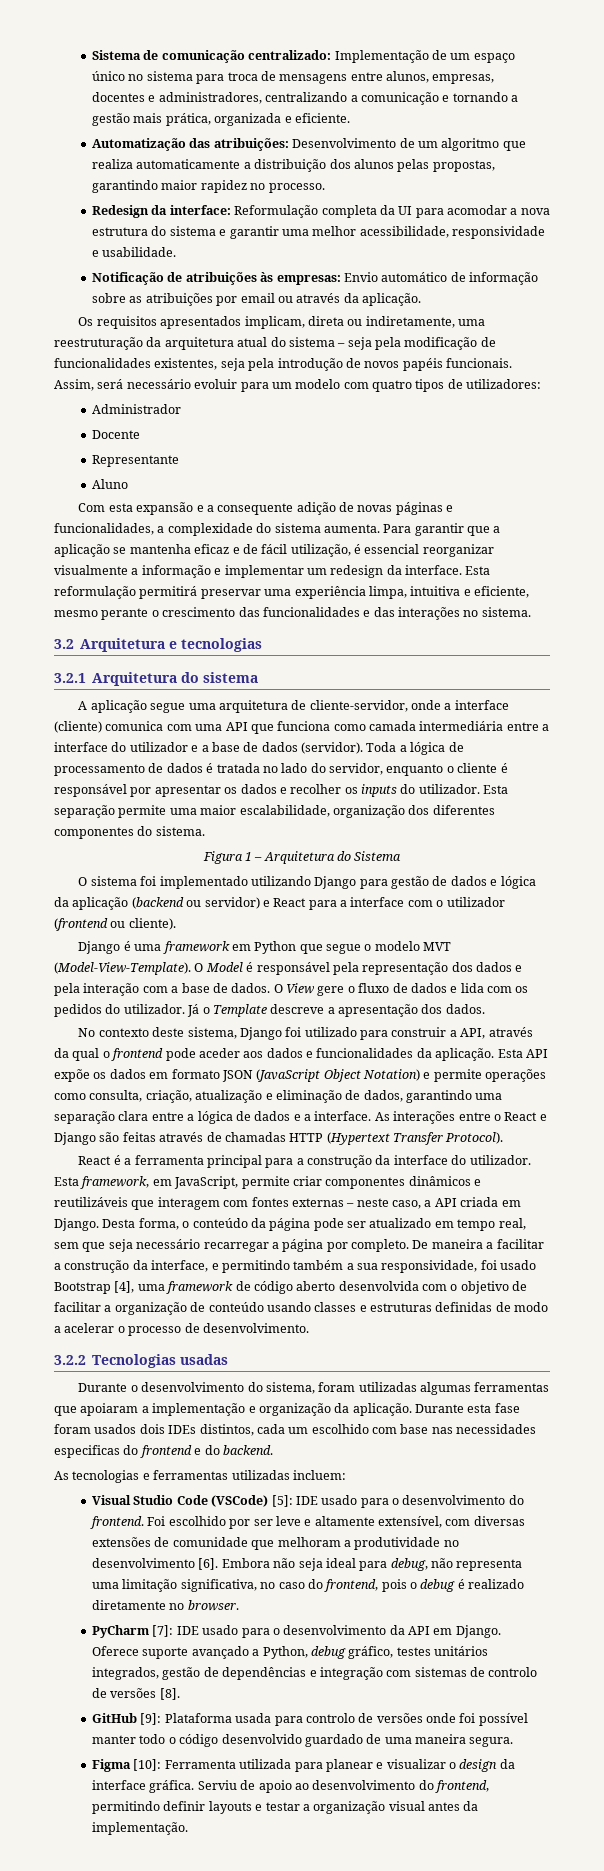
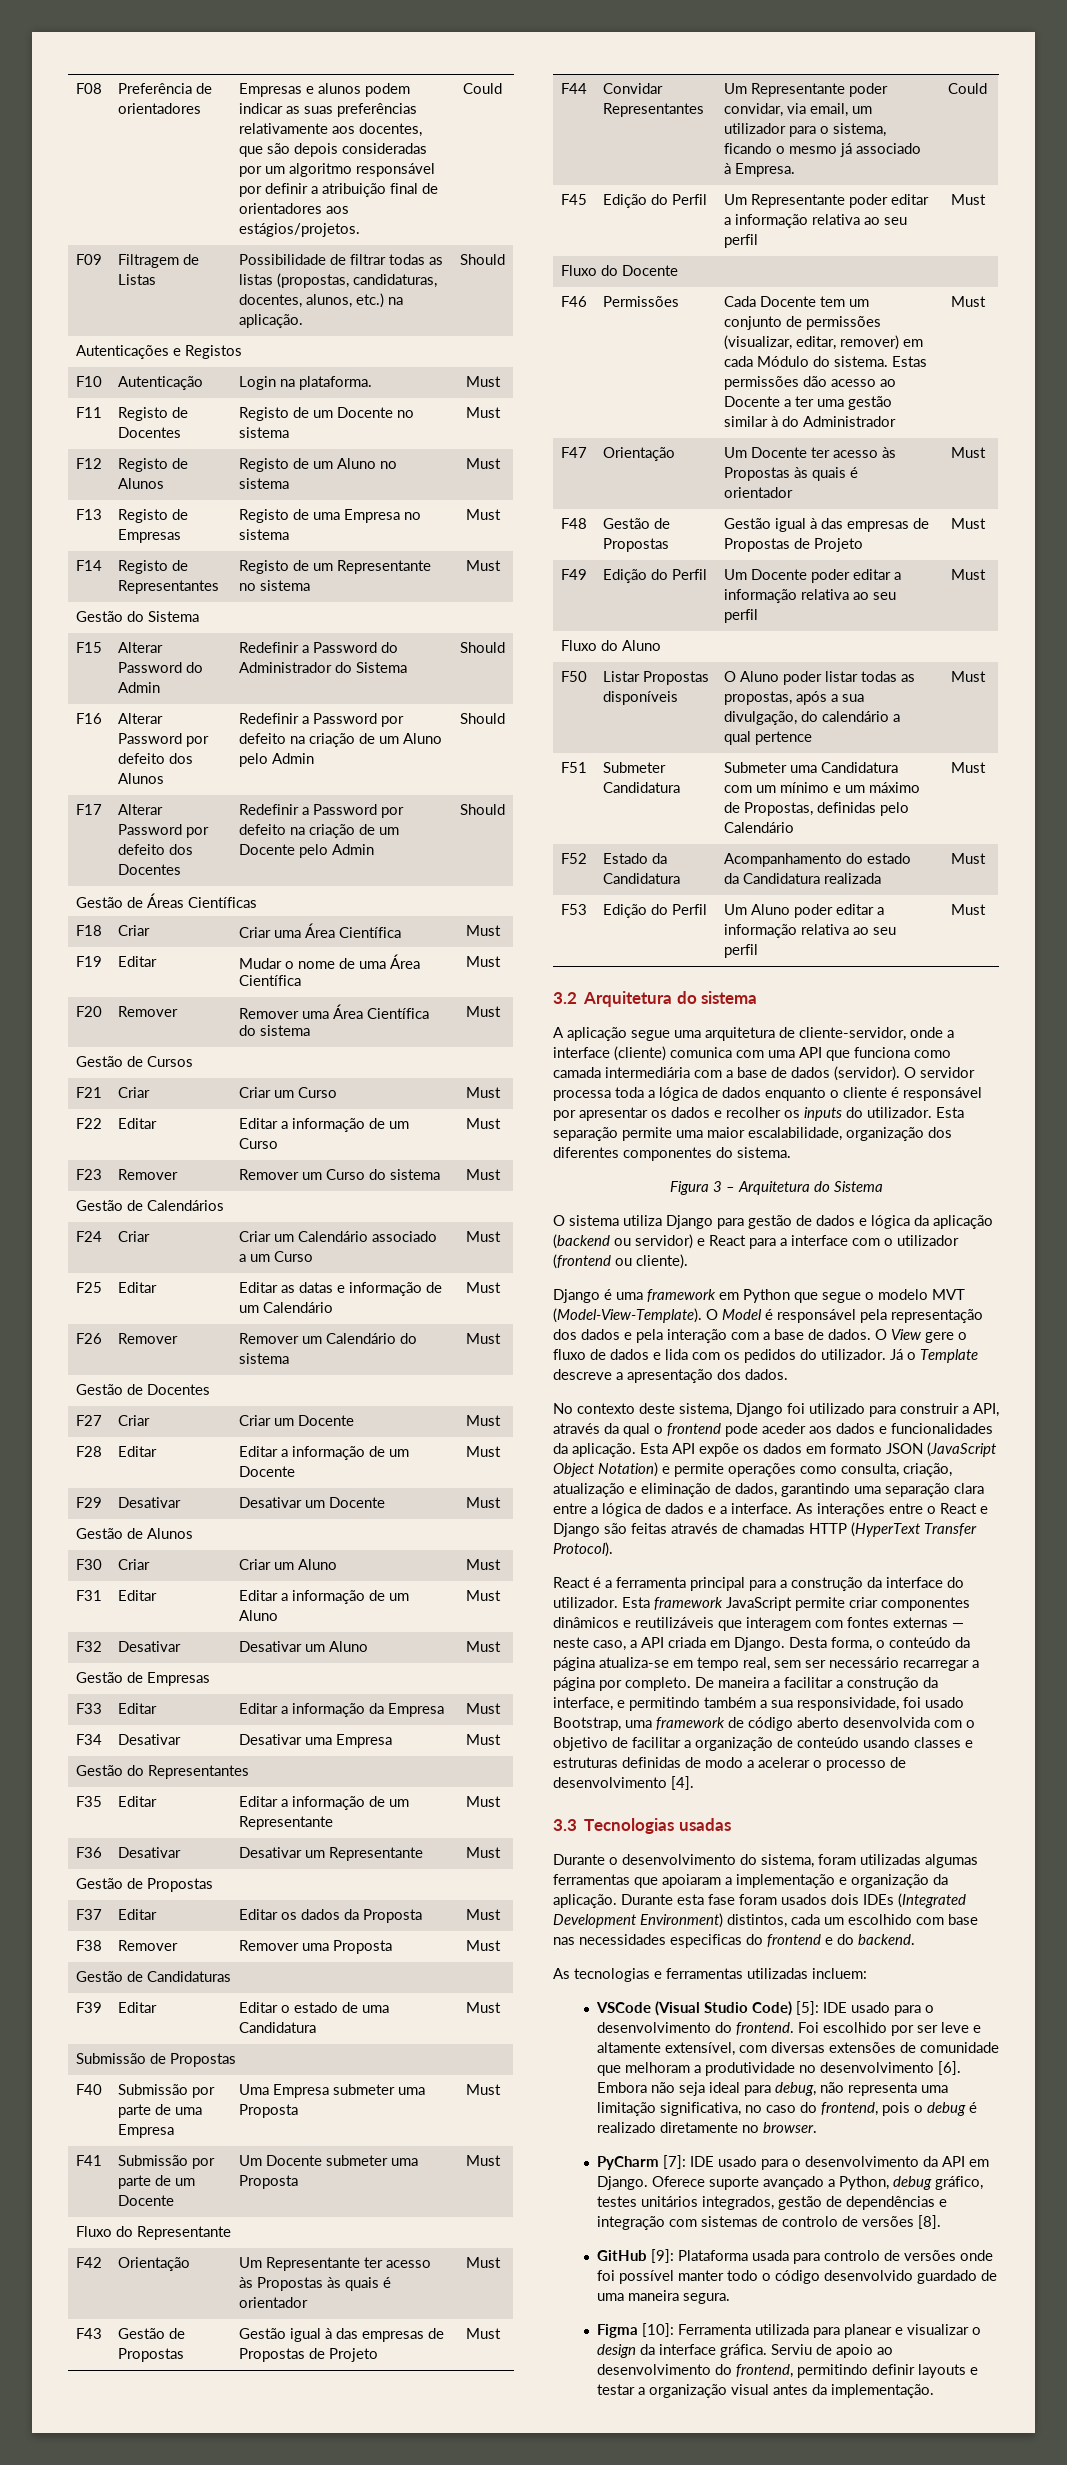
- Sistema de comunicação centralizado: Implementação de um espaço único no sistema para troca de mensagens entre alunos, empresas, docentes e administradores, centralizando a comunicação e tornando a gestão mais prática, organizada e eficiente.
- Automatização das atribuições: Desenvolvimento de um algoritmo que realiza automaticamente a distribuição dos alunos pelas propostas, garantindo maior rapidez no processo.
- Redesign da interface: Reformulação completa da UI para acomodar a nova estrutura do sistema e garantir uma melhor acessibilidade, responsividade e usabilidade.
- Notificação de atribuições às empresas: Envio automático de informação sobre as atribuições por email ou através da aplicação.
- Os requisitos apresentados implicam, direta ou indiretamente, uma reestruturação da arquitetura atual do sistema – seja pela modificação de funcionalidades existentes, seja pela introdução de novos papéis funcionais. Assim, será necessário evoluir para um modelo com quatro tipos de utilizadores:
- Administrador
- Docente
- Representante
- Aluno
- Com esta expansão e a consequente adição de novas páginas e funcionalidades, a complexidade do sistema aumenta. Para garantir que a aplicação se mantenha eficaz e de fácil utilização, é essencial reorganizar visualmente a informação e implementar um redesign da interface. Esta reformulação permitirá preservar uma experiência limpa, intuitiva e eficiente, mesmo perante o crescimento das funcionalidades e das interações no sistema.
- 3.2 Arquitetura e tecnologias
- 3.2.1 Arquitetura do sistema
+ F08 | Preferência de orientadores | Empresas e alunos podem indicar as suas preferências relativamente aos docentes, que são depois consideradas por um algoritmo responsável por definir a atribuição final de orientadores aos estágios/projetos. | Could
+ F09 | Filtragem de Listas | Possibilidade de filtrar todas as listas (propostas, candidaturas, docentes, alunos, etc.) na aplicação. | Should
+ Autenticações e Registos
+ F10 | Autenticação | Login na plataforma. | Must
+ F11 | Registo de Docentes | Registo de um Docente no sistema | Must
+ F12 | Registo de Alunos | Registo de um Aluno no sistema | Must
+ F13 | Registo de Empresas | Registo de uma Empresa no sistema | Must
+ F14 | Registo de Representantes | Registo de um Representante no sistema | Must
+ Gestão do Sistema
+ F15 | Alterar Password do Admin | Redefinir a Password do Administrador do Sistema | Should
+ F16 | Alterar Password por defeito dos Alunos | Redefinir a Password por defeito na criação de um Aluno pelo Admin | Should
+ F17 | Alterar Password por defeito dos Docentes | Redefinir a Password por defeito na criação de um Docente pelo Admin | Should
+ Gestão de Áreas Científicas
+ F18 | Criar | Criar uma Área Científica | Must
+ F19 | Editar | Mudar o nome de uma Área Científica | Must
+ F20 | Remover | Remover uma Área Científica do sistema | Must
+ Gestão de Cursos
+ F21 | Criar | Criar um Curso | Must
+ F22 | Editar | Editar a informação de um Curso | Must
+ F23 | Remover | Remover um Curso do sistema | Must
+ Gestão de Calendários
+ F24 | Criar | Criar um Calendário associado a um Curso | Must
+ F25 | Editar | Editar as datas e informação de um Calendário | Must
+ F26 | Remover | Remover um Calendário do sistema | Must
+ Gestão de Docentes
+ F27 | Criar | Criar um Docente | Must
+ F28 | Editar | Editar a informação de um Docente | Must
+ F29 | Desativar | Desativar um Docente | Must
+ Gestão de Alunos
+ F30 | Criar | Criar um Aluno | Must
+ F31 | Editar | Editar a informação de um Aluno | Must
+ F32 | Desativar | Desativar um Aluno | Must
+ Gestão de Empresas
+ F33 | Editar | Editar a informação da Empresa | Must
+ F34 | Desativar | Desativar uma Empresa | Must
+ Gestão do Representantes
+ F35 | Editar | Editar a informação de um Representante | Must
+ F36 | Desativar | Desativar um Representante | Must
+ Gestão de Propostas
+ F37 | Editar | Editar os dados da Proposta | Must
+ F38 | Remover | Remover uma Proposta | Must
+ Gestão de Candidaturas
+ F39 | Editar | Editar o estado de uma Candidatura | Must
+ Submissão de Propostas
+ F40 | Submissão por parte de uma Empresa | Uma Empresa submeter uma Proposta | Must
+ F41 | Submissão por parte de um Docente | Um Docente submeter uma Proposta | Must
+ Fluxo do Representante
+ F42 | Orientação | Um Representante ter acesso às Propostas às quais é orientador | Must
+ F43 | Gestão de Propostas | Gestão igual à das empresas de Propostas de Projeto | Must
+ F44 | Convidar Representantes | Um Representante poder convidar, via email, um utilizador para o sistema, ficando o mesmo já associado à Empresa. | Could
+ F45 | Edição do Perfil | Um Representante poder editar a informação relativa ao seu perfil | Must
+ Fluxo do Docente
+ F46 | Permissões | Cada Docente tem um conjunto de permissões (visualizar, editar, remover) em cada Módulo do sistema. Estas permissões dão acesso ao Docente a ter uma gestão similar à do Administrador | Must
+ F47 | Orientação | Um Docente ter acesso às Propostas às quais é orientador | Must
+ F48 | Gestão de Propostas | Gestão igual à das empresas de Propostas de Projeto | Must
+ F49 | Edição do Perfil | Um Docente poder editar a informação relativa ao seu perfil | Must
+ Fluxo do Aluno
+ F50 | Listar Propostas disponíveis | O Aluno poder listar todas as propostas, após a sua divulgação, do calendário a qual pertence | Must
+ F51 | Submeter Candidatura | Submeter uma Candidatura com um mínimo e um máximo de Propostas, definidas pelo Calendário | Must
+ F52 | Estado da Candidatura | Acompanhamento do estado da Candidatura realizada | Must
+ F53 | Edição do Perfil | Um Aluno poder editar a informação relativa ao seu perfil | Must
+ 3.2 Arquitetura do sistema
- A aplicação segue uma arquitetura de cliente-servidor, onde a interface (cliente) comunica com uma API que funciona como camada intermediária entre a interface do utilizador e a base de dados (servidor).
+ A aplicação segue uma arquitetura de cliente-servidor, onde a interface (cliente) comunica com uma API que funciona como camada intermediária com a base de dados (servidor).
- Toda a lógica de processamento de dados é tratada no lado do servidor, enquanto o cliente é responsável por apresentar os dados e recolher os inputs do utilizador.
+ O servidor processa toda a lógica de dados enquanto o cliente é responsável por apresentar os dados e recolher os inputs do utilizador.
- Figura 1 – Arquitetura do Sistema
+ Figura 3 – Arquitetura do Sistema
- O sistema foi implementado utilizando Django para gestão de dados e lógica da aplicação (backend ou servidor) e React para a interface com o utilizador (frontend ou cliente).
+ O sistema utiliza Django para gestão de dados e lógica da aplicação (backend ou servidor) e React para a interface com o utilizador (frontend ou cliente).
- As interações entre o React e Django são feitas através de chamadas HTTP (Hypertext Transfer Protocol).
+ As interações entre o React e Django são feitas através de chamadas HTTP (HyperText Transfer Protocol).
- Esta framework, em JavaScript, permite criar componentes dinâmicos e reutilizáveis que interagem com fontes externas – neste caso, a API criada em Django.
+ Esta framework JavaScript permite criar componentes dinâmicos e reutilizáveis que interagem com fontes externas — neste caso, a API criada em Django.
- Desta forma, o conteúdo da página pode ser atualizado em tempo real, sem que seja necessário recarregar a página por completo.
+ Desta forma, o conteúdo da página atualiza-se em tempo real, sem ser necessário recarregar a página por completo.
- De maneira a facilitar a construção da interface, e permitindo também a sua responsividade, foi usado Bootstrap [4], uma framework de código aberto desenvolvida com o objetivo de facilitar a organização de conteúdo usando classes e estruturas definidas de modo a acelerar o processo de desenvolvimento.
- 3.2.2 Tecnologias usadas
+ De maneira a facilitar a construção da interface, e permitindo também a sua responsividade, foi usado Bootstrap, uma framework de código aberto desenvolvida com o objetivo de facilitar a organização de conteúdo usando classes e estruturas definidas de modo a acelerar o processo de desenvolvimento [4].
+ 3.3 Tecnologias usadas
- Durante esta fase foram usados dois IDEs distintos, cada um escolhido com base nas necessidades especificas do frontend e do backend.
+ Durante esta fase foram usados dois IDEs (Integrated Development Environment) distintos, cada um escolhido com base nas necessidades especificas do frontend e do backend.
- Visual Studio Code (VSCode) [5]: IDE usado para o desenvolvimento do frontend.
+ VSCode (Visual Studio Code) [5]: IDE usado para o desenvolvimento do frontend.

